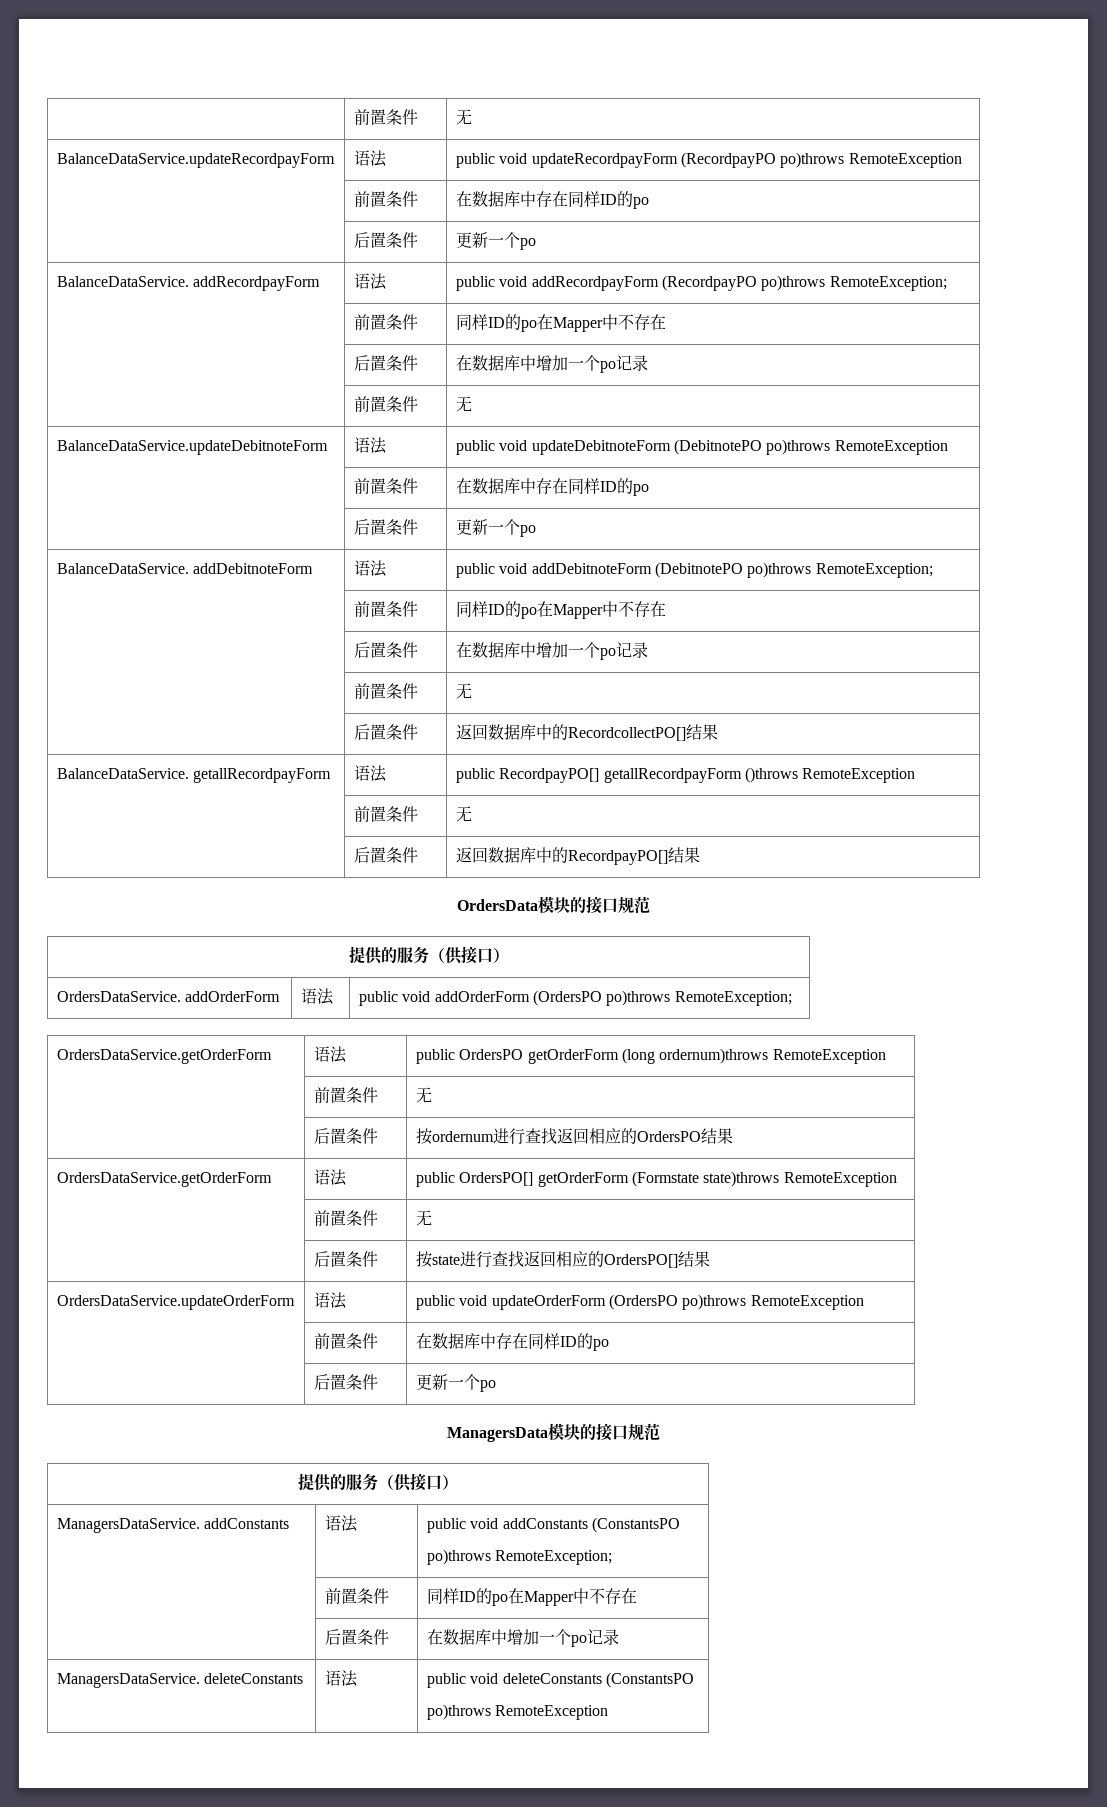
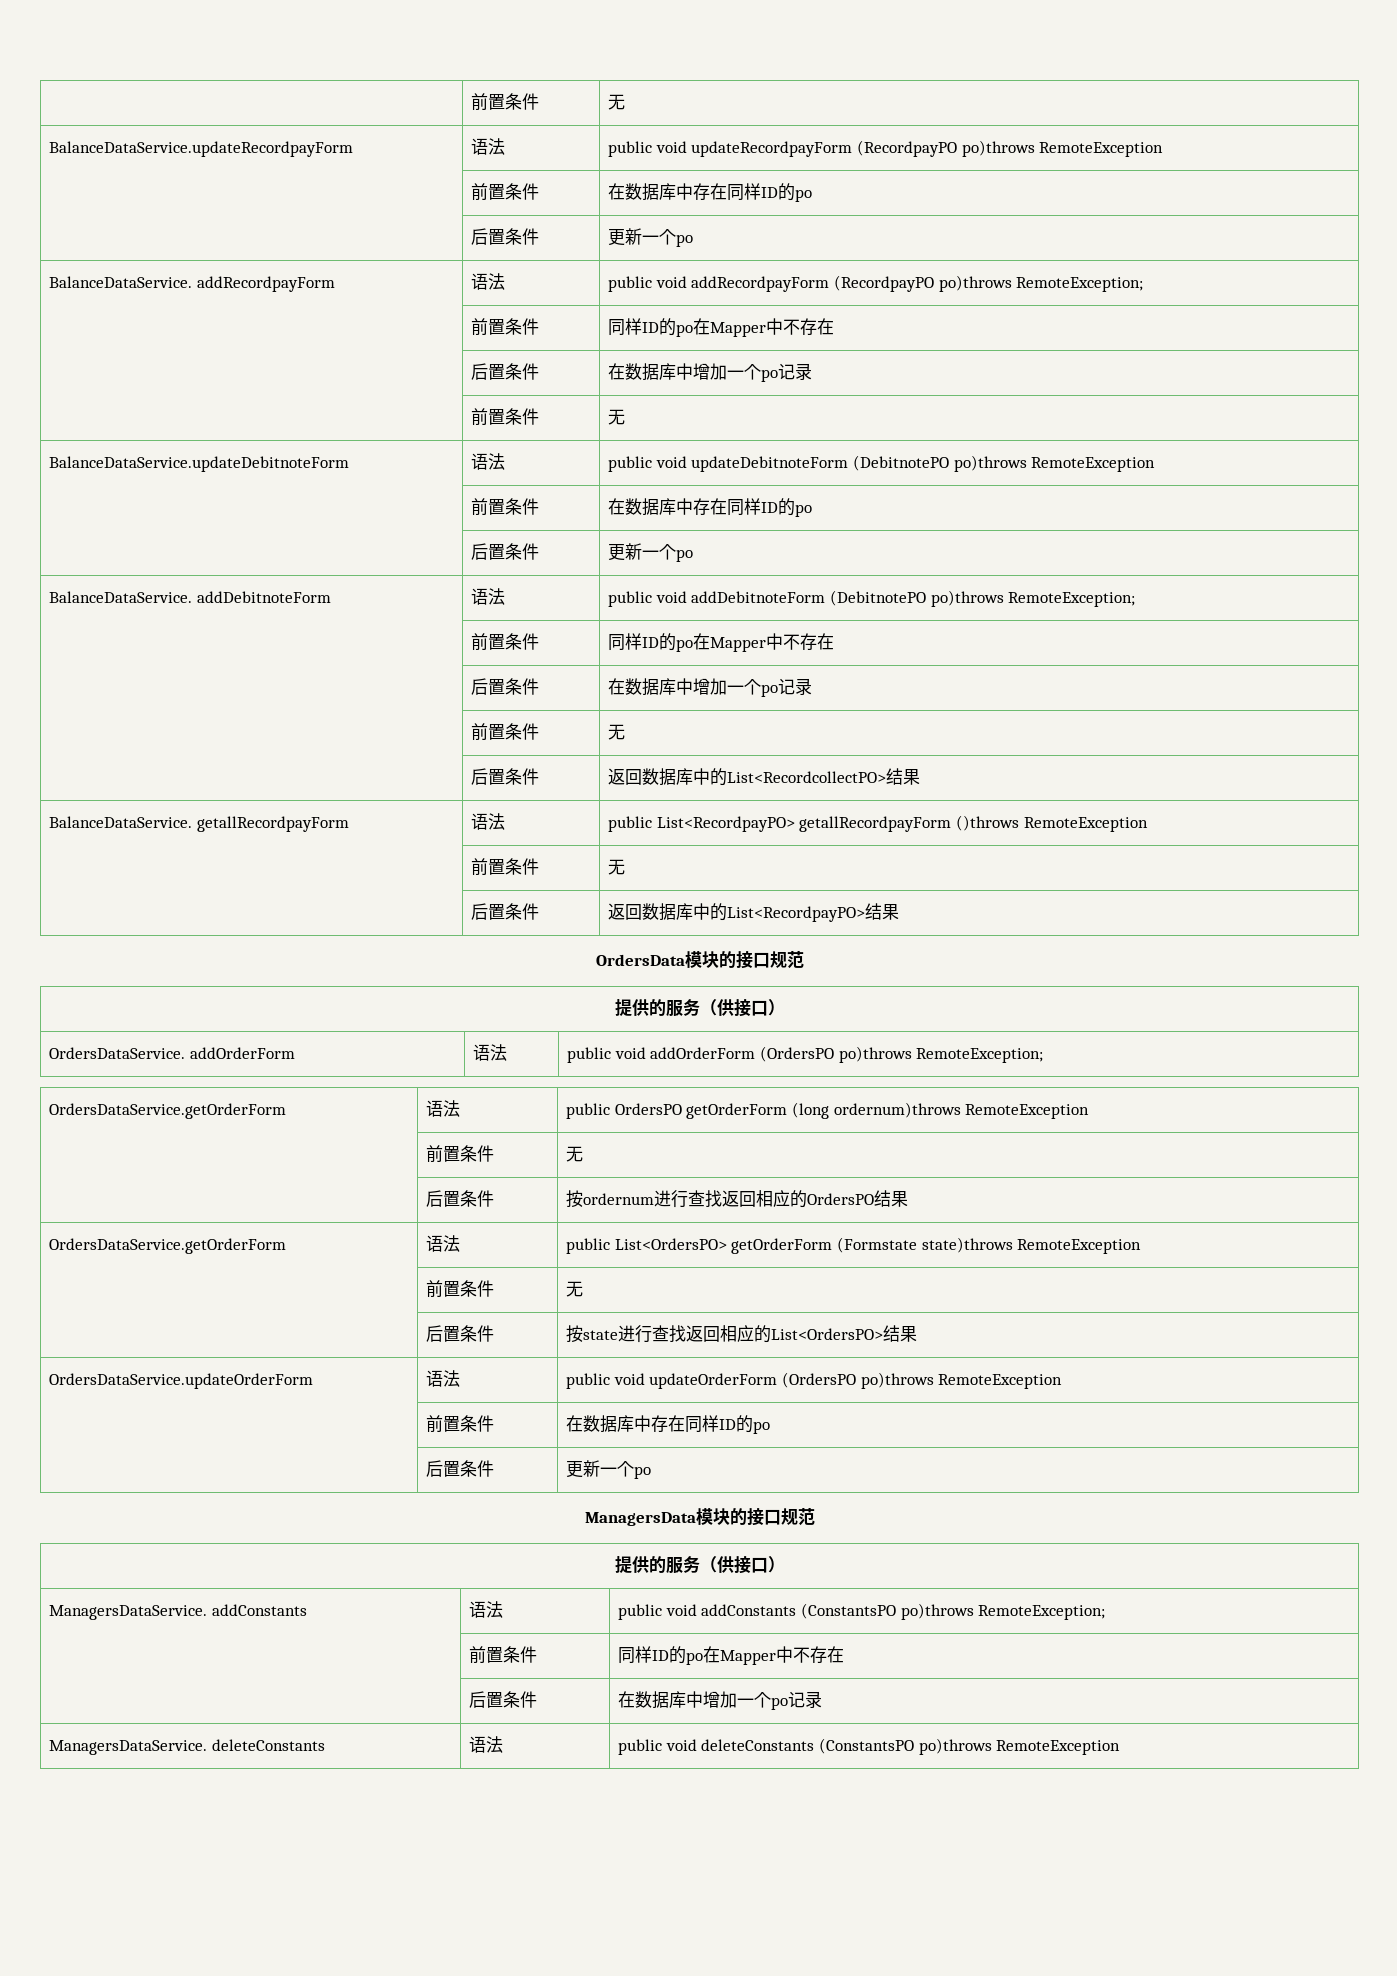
- | 后置条件 | 返回数据库中的RecordcollectPO[]结果
+ | 后置条件 | 返回数据库中的List<RecordcollectPO>结果
- BalanceDataService. getallRecordpayForm | 语法 | public RecordpayPO[] getallRecordpayForm ()throws RemoteException
+ BalanceDataService. getallRecordpayForm | 语法 | public List<RecordpayPO> getallRecordpayForm ()throws RemoteException
- | 后置条件 | 返回数据库中的RecordpayPO[]结果
+ | 后置条件 | 返回数据库中的List<RecordpayPO>结果
- OrdersDataService.getOrderForm | 语法 | public OrdersPO[] getOrderForm (Formstate state)throws RemoteException
+ OrdersDataService.getOrderForm | 语法 | public List<OrdersPO> getOrderForm (Formstate state)throws RemoteException
- | 后置条件 | 按state进行查找返回相应的OrdersPO[]结果
+ | 后置条件 | 按state进行查找返回相应的List<OrdersPO>结果
- ManagersDataService. addConstants | 语法 | public void addConstants (ConstantsPO
- po)throws RemoteException;
+ ManagersDataService. addConstants | 语法 | public void addConstants (ConstantsPO po)throws RemoteException;
- ManagersDataService. deleteConstants | 语法 | public void deleteConstants (ConstantsPO
- po)throws RemoteException
+ ManagersDataService. deleteConstants | 语法 | public void deleteConstants (ConstantsPO po)throws RemoteException

